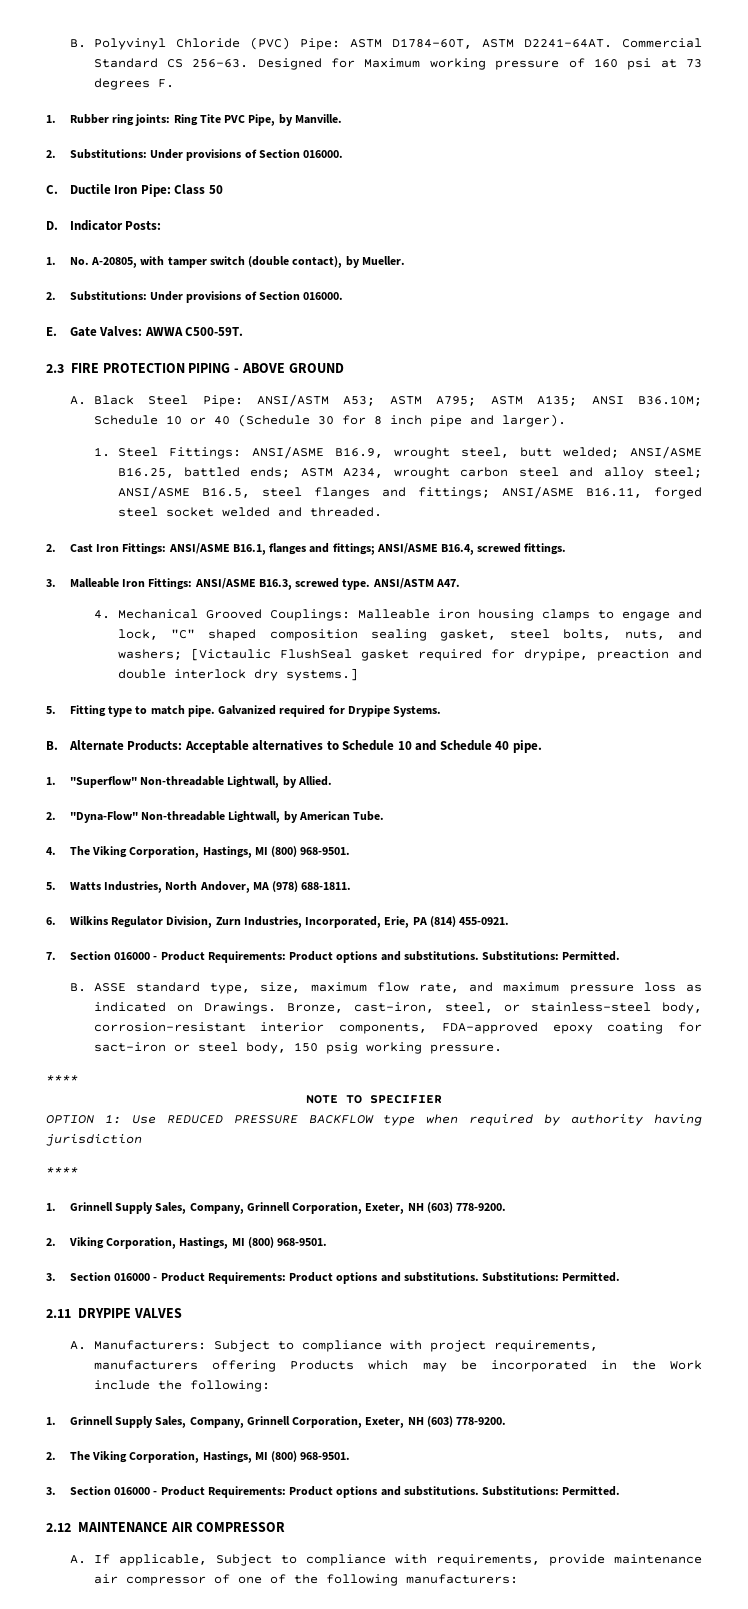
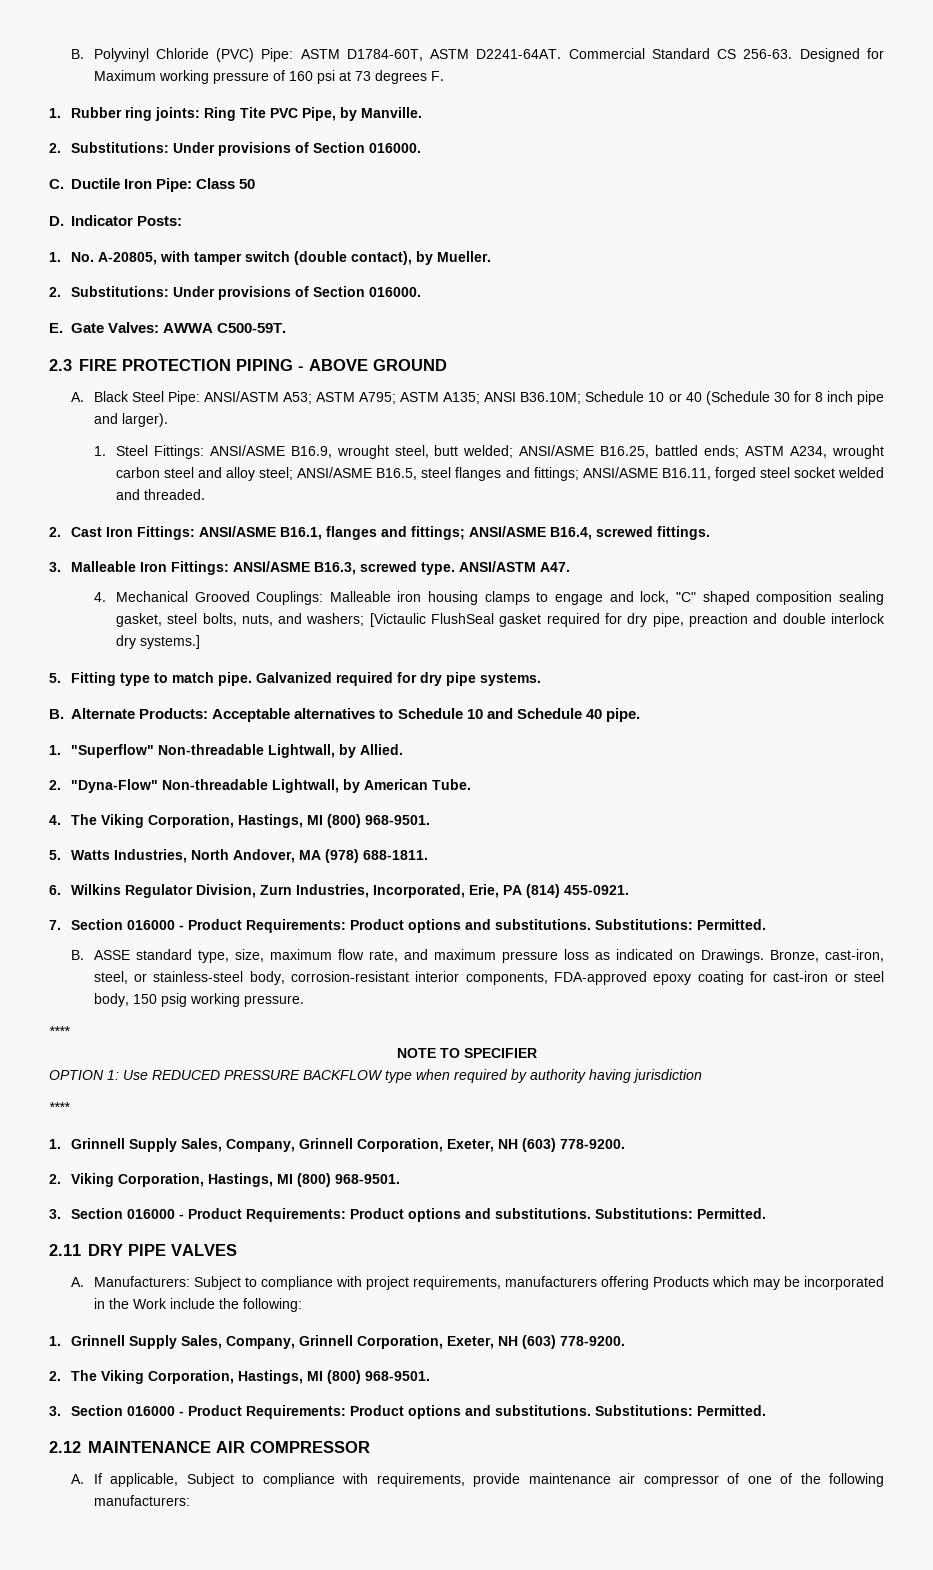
- 4. Mechanical Grooved Couplings: Malleable iron housing clamps to engage and lock, "C" shaped composition sealing gasket, steel bolts, nuts, and washers; [Victaulic FlushSeal gasket required for drypipe, preaction and double interlock dry systems.]
+ 4. Mechanical Grooved Couplings: Malleable iron housing clamps to engage and lock, "C" shaped composition sealing gasket, steel bolts, nuts, and washers; [Victaulic FlushSeal gasket required for dry pipe, preaction and double interlock dry systems.]
- Galvanized required for Drypipe Systems.
+ Galvanized required for dry pipe systems.
- Bronze, cast-iron, steel, or stainless-steel body, corrosion-resistant interior components, FDA-approved epoxy coating for sact-iron or steel body, 150 psig working pressure.
+ Bronze, cast-iron, steel, or stainless-steel body, corrosion-resistant interior components, FDA-approved epoxy coating for cast-iron or steel body, 150 psig working pressure.
- 2.11 DRYPIPE VALVES
+ 2.11 DRY PIPE VALVES

